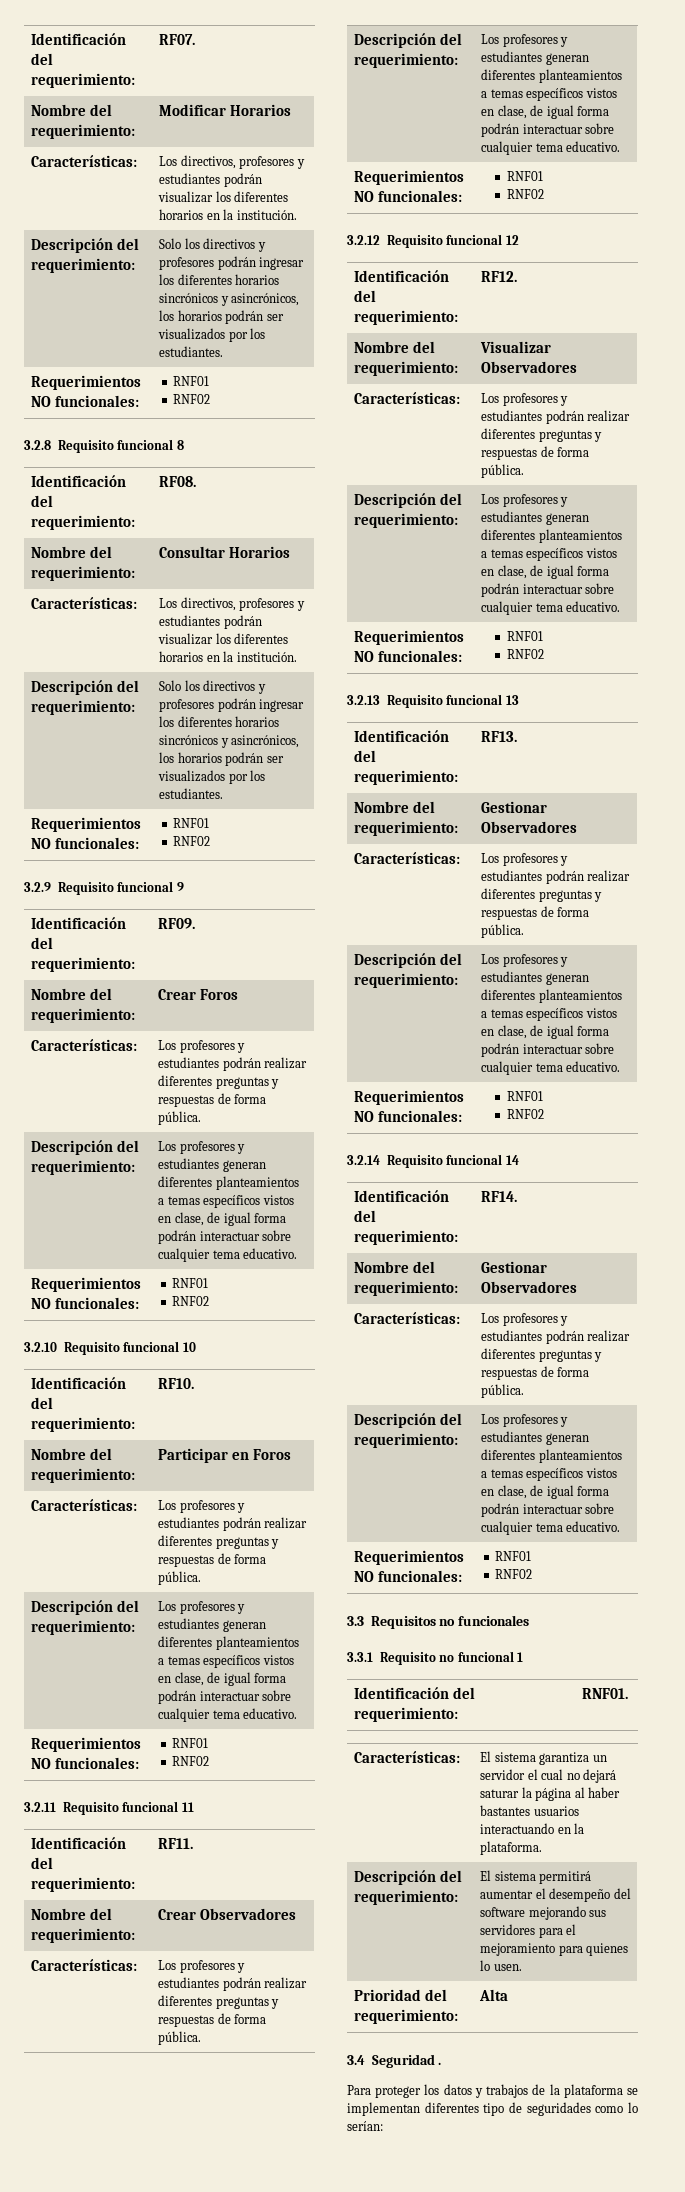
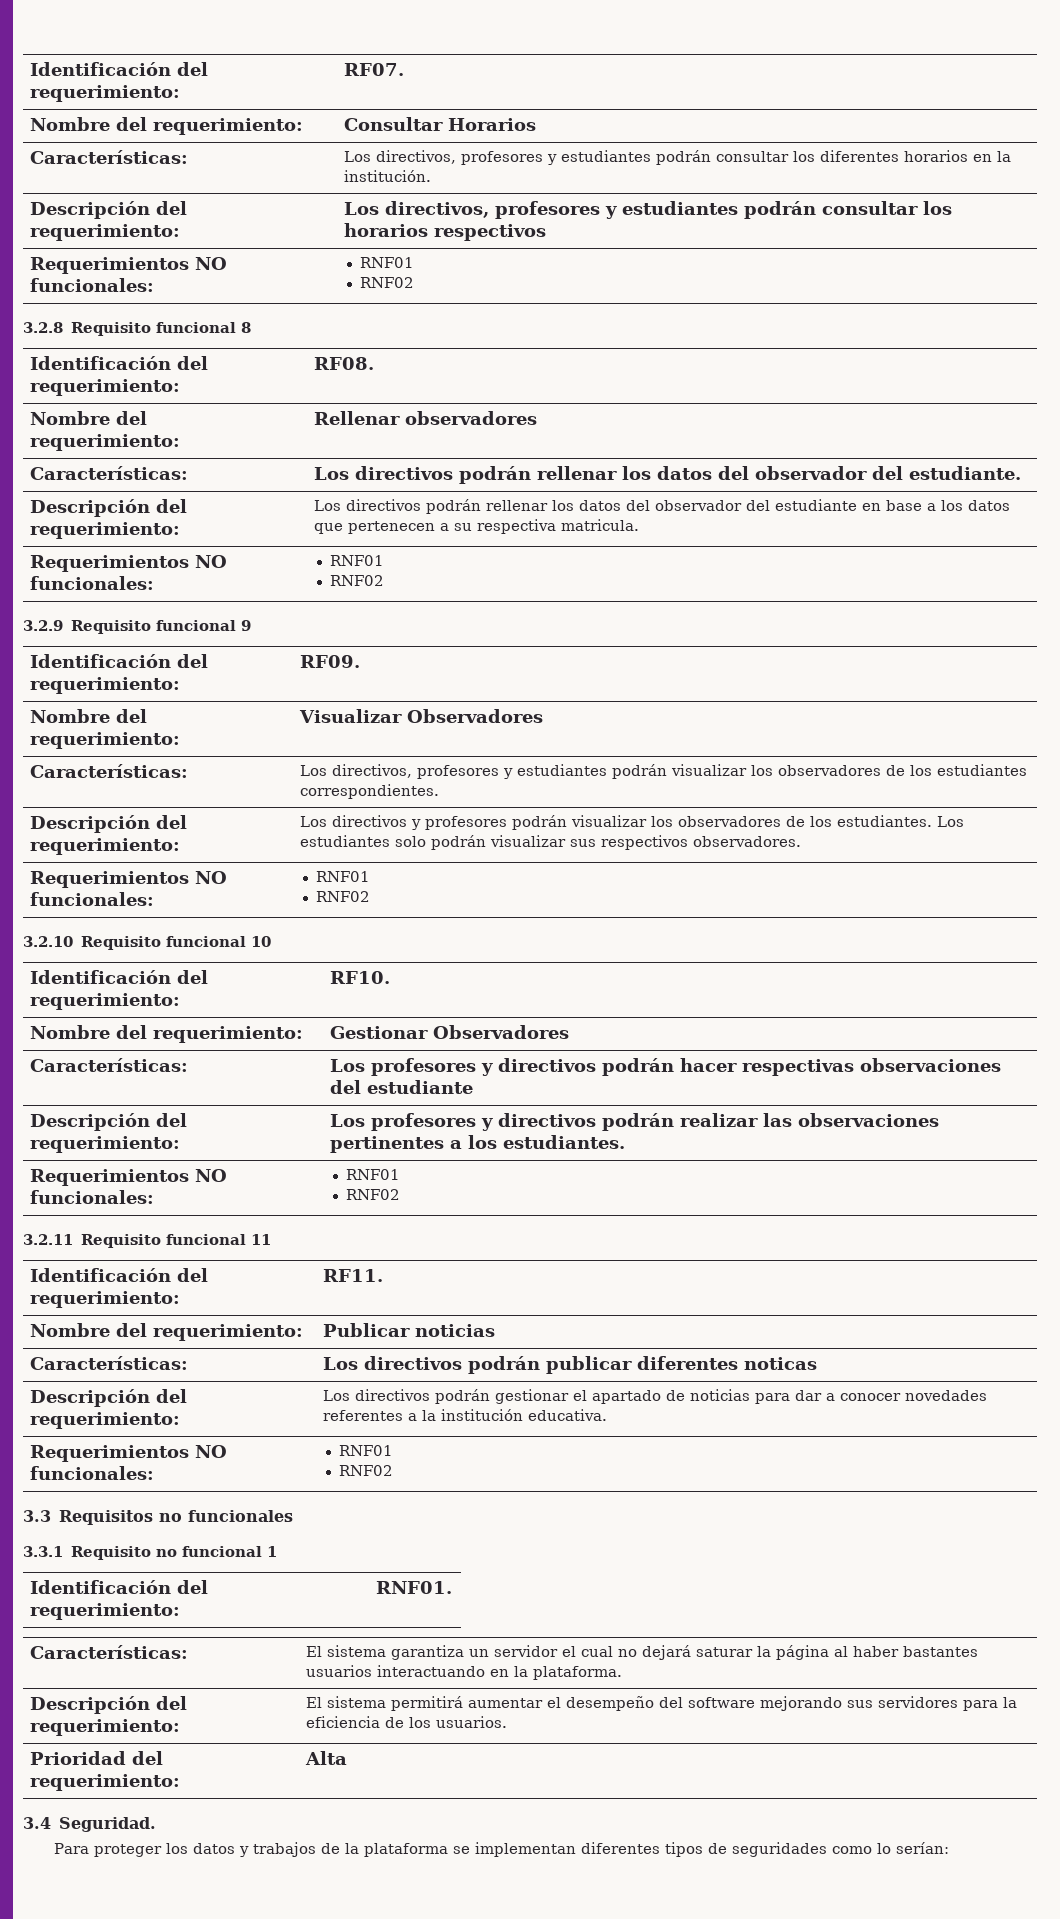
- Nombre del requerimiento: | Modificar Horarios
- Características: | Los directivos, profesores y estudiantes podrán visualizar los diferentes horarios en la institución.
- Descripción del requerimiento: | Solo los directivos y profesores podrán ingresar los diferentes horarios sincrónicos y asincrónicos, los horarios podrán ser visualizados por los estudiantes.
+ Nombre del requerimiento: | Consultar Horarios
+ Características: | Los directivos, profesores y estudiantes podrán consultar los diferentes horarios en la institución.
+ Descripción del requerimiento: | Los directivos, profesores y estudiantes podrán consultar los horarios respectivos
- Nombre del requerimiento: | Consultar Horarios
- Características: | Los directivos, profesores y estudiantes podrán visualizar los diferentes horarios en la institución.
- Descripción del requerimiento: | Solo los directivos y profesores podrán ingresar los diferentes horarios sincrónicos y asincrónicos, los horarios podrán ser visualizados por los estudiantes.
+ Nombre del requerimiento: | Rellenar observadores
+ Características: | Los directivos podrán rellenar los datos del observador del estudiante.
+ Descripción del requerimiento: | Los directivos podrán rellenar los datos del observador del estudiante en base a los datos que pertenecen a su respectiva matricula.
- Nombre del requerimiento: | Crear Foros
- Características: | Los profesores y estudiantes podrán realizar diferentes preguntas y respuestas de forma pública.
- Descripción del requerimiento: | Los profesores y estudiantes generan diferentes planteamientos a temas específicos vistos en clase, de igual forma podrán interactuar sobre cualquier tema educativo.
+ Nombre del requerimiento: | Visualizar Observadores
+ Características: | Los directivos, profesores y estudiantes podrán visualizar los observadores de los estudiantes correspondientes.
+ Descripción del requerimiento: | Los directivos y profesores podrán visualizar los observadores de los estudiantes. Los estudiantes solo podrán visualizar sus respectivos observadores.
- Nombre del requerimiento: | Participar en Foros
- Características: | Los profesores y estudiantes podrán realizar diferentes preguntas y respuestas de forma pública.
- Descripción del requerimiento: | Los profesores y estudiantes generan diferentes planteamientos a temas específicos vistos en clase, de igual forma podrán interactuar sobre cualquier tema educativo.
+ Nombre del requerimiento: | Gestionar Observadores
+ Características: | Los profesores y directivos podrán hacer respectivas observaciones del estudiante
+ Descripción del requerimiento: | Los profesores y directivos podrán realizar las observaciones pertinentes a los estudiantes.
- Nombre del requerimiento: | Crear Observadores
- Características: | Los profesores y estudiantes podrán realizar diferentes preguntas y respuestas de forma pública.
- Descripción del requerimiento: | Los profesores y estudiantes generan diferentes planteamientos a temas específicos vistos en clase, de igual forma podrán interactuar sobre cualquier tema educativo.
- Requerimientos NO funcionales: | RNF01
- RNF02
- 3.2.12 Requisito funcional 12
- Identificación del requerimiento: | RF12.
- Nombre del requerimiento: | Visualizar Observadores
- Características: | Los profesores y estudiantes podrán realizar diferentes preguntas y respuestas de forma pública.
- Descripción del requerimiento: | Los profesores y estudiantes generan diferentes planteamientos a temas específicos vistos en clase, de igual forma podrán interactuar sobre cualquier tema educativo.
- Requerimientos NO funcionales: | RNF01
- RNF02
- 3.2.13 Requisito funcional 13
- Identificación del requerimiento: | RF13.
- Nombre del requerimiento: | Gestionar Observadores
- Características: | Los profesores y estudiantes podrán realizar diferentes preguntas y respuestas de forma pública.
- Descripción del requerimiento: | Los profesores y estudiantes generan diferentes planteamientos a temas específicos vistos en clase, de igual forma podrán interactuar sobre cualquier tema educativo.
- Requerimientos NO funcionales: | RNF01
- RNF02
- 3.2.14 Requisito funcional 14
- Identificación del requerimiento: | RF14.
- Nombre del requerimiento: | Gestionar Observadores
- Características: | Los profesores y estudiantes podrán realizar diferentes preguntas y respuestas de forma pública.
- Descripción del requerimiento: | Los profesores y estudiantes generan diferentes planteamientos a temas específicos vistos en clase, de igual forma podrán interactuar sobre cualquier tema educativo.
+ Nombre del requerimiento: | Publicar noticias
+ Características: | Los directivos podrán publicar diferentes noticas
+ Descripción del requerimiento: | Los directivos podrán gestionar el apartado de noticias para dar a conocer novedades referentes a la institución educativa.
- Descripción del requerimiento: | El sistema permitirá aumentar el desempeño del software mejorando sus servidores para el mejoramiento para quienes lo usen.
+ Descripción del requerimiento: | El sistema permitirá aumentar el desempeño del software mejorando sus servidores para la eficiencia de los usuarios.
- 3.4 Seguridad .
+ 3.4 Seguridad.
- Para proteger los datos y trabajos de la plataforma se implementan diferentes tipo de seguridades como lo serían:
+ Para proteger los datos y trabajos de la plataforma se implementan diferentes tipos de seguridades como lo serían:

